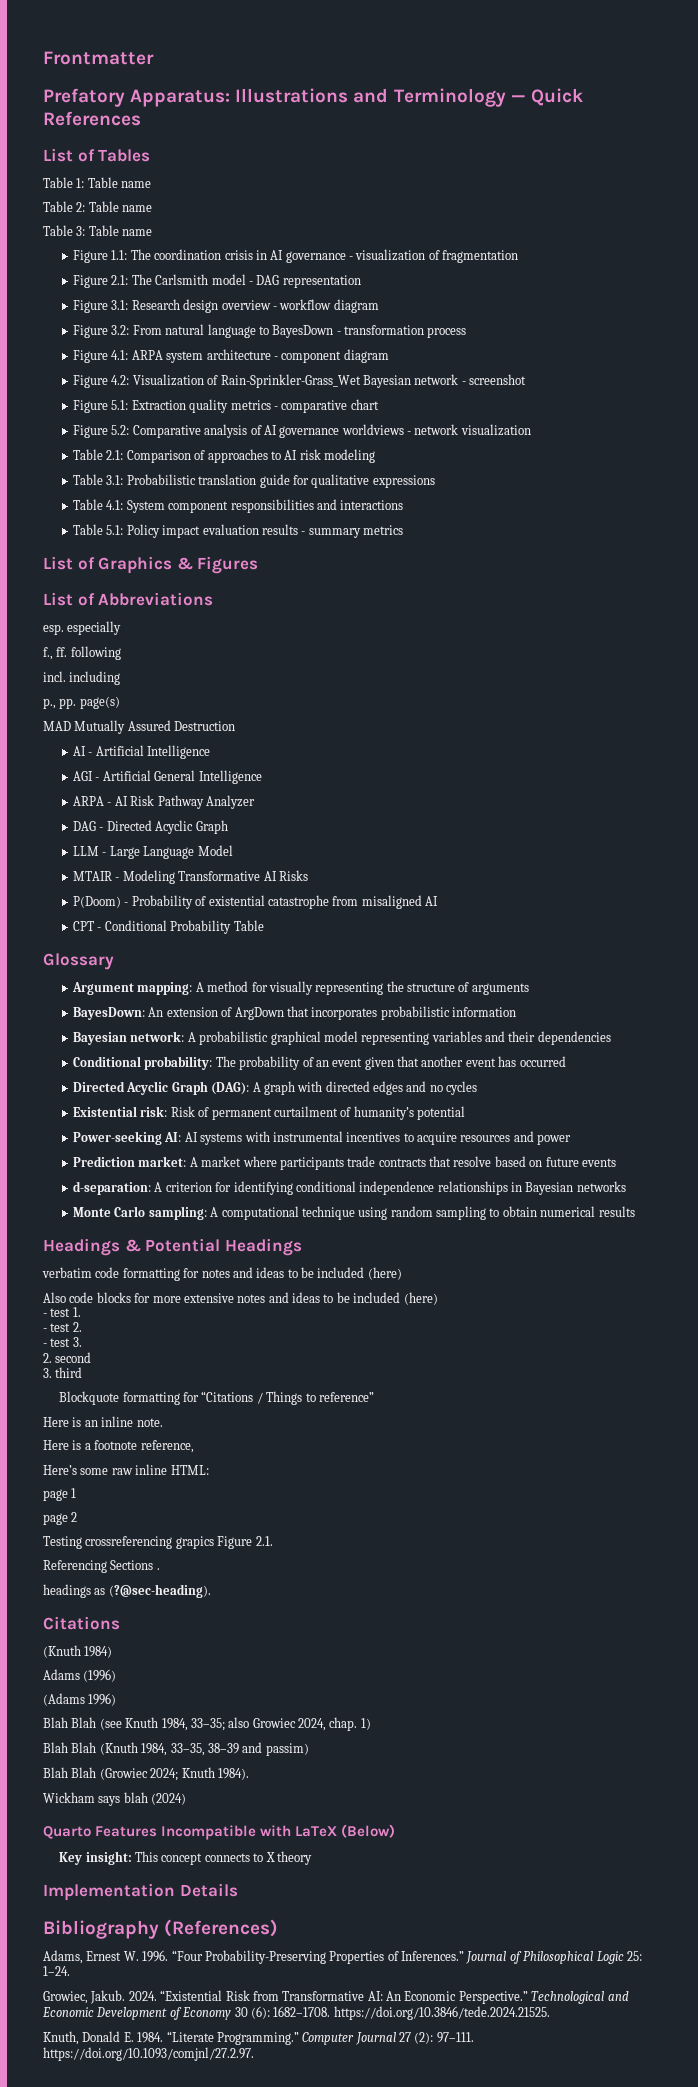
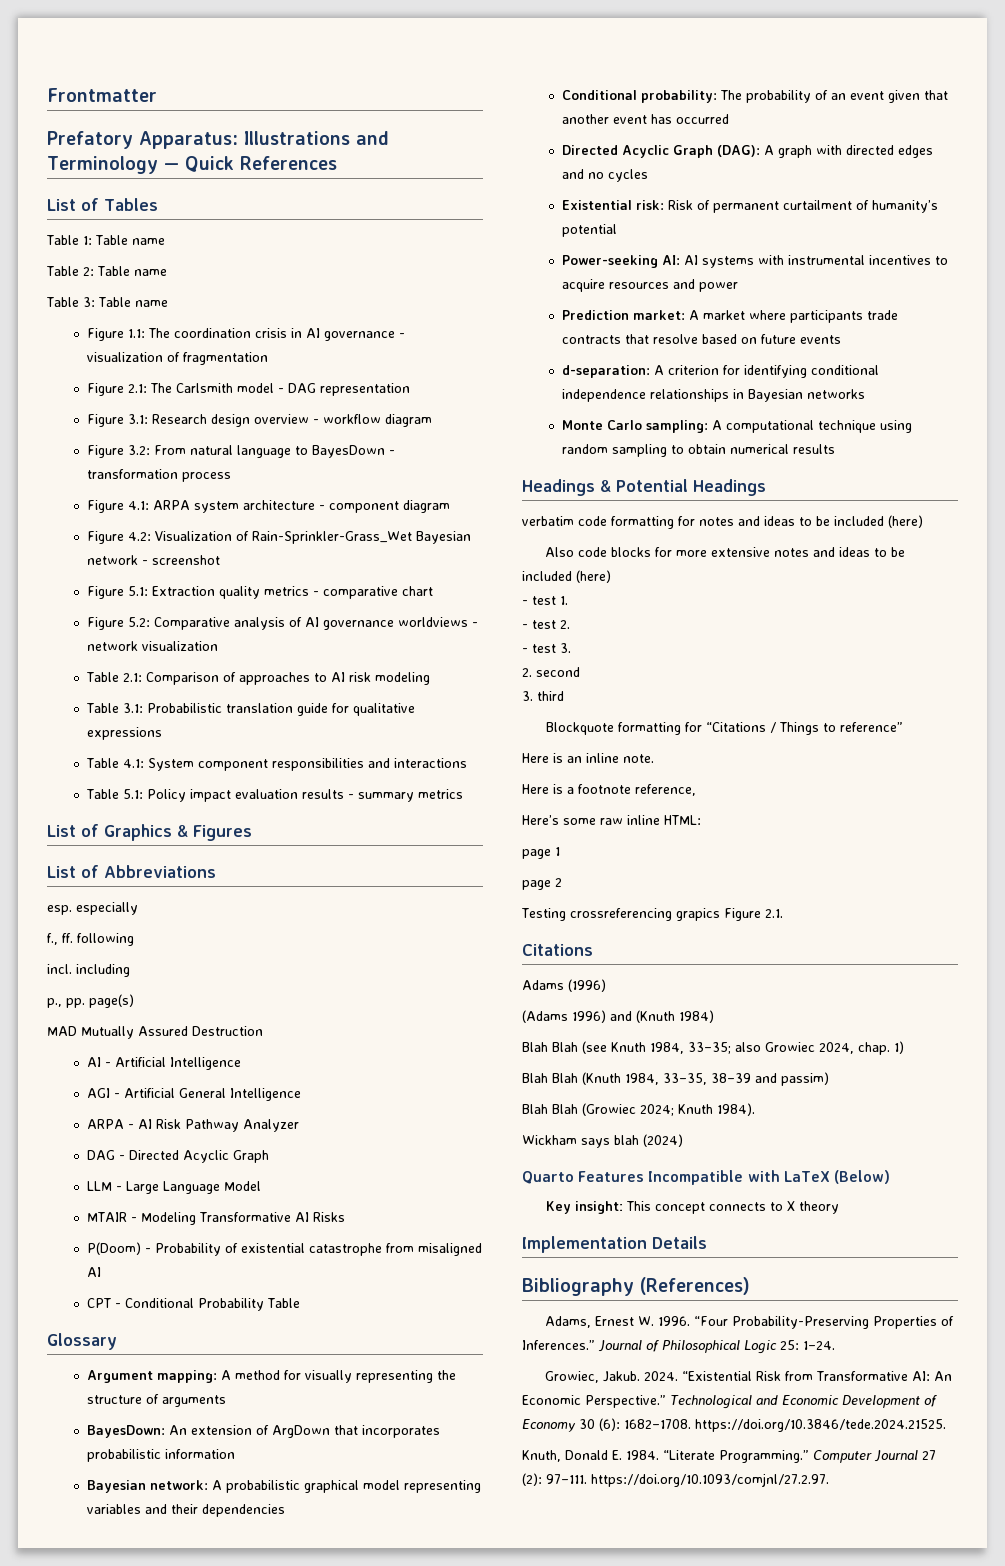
- Referencing Sections .
- headings as (?@sec-heading).
- (Knuth 1984)
- (Adams 1996)
+ (Adams 1996) and (Knuth 1984)

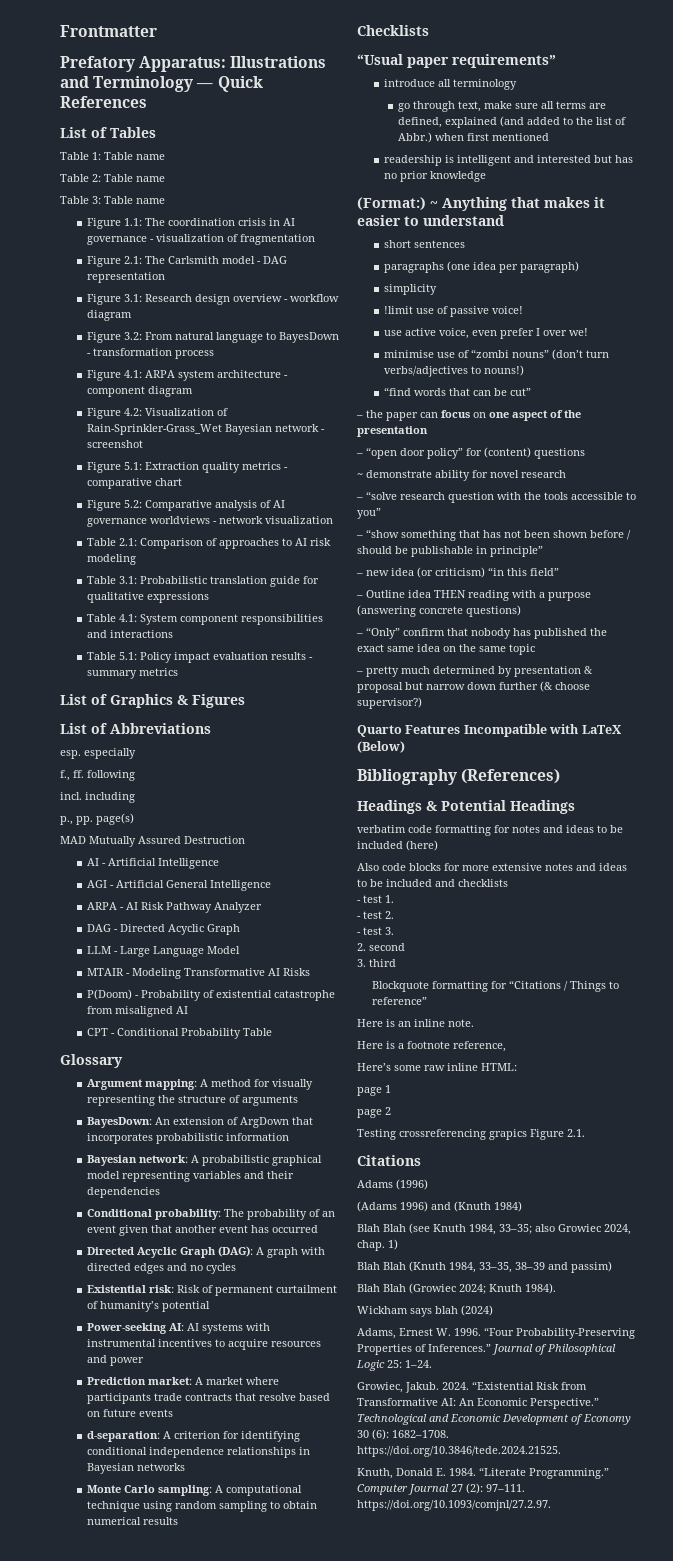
+ Checklists
+ “Usual paper requirements”
+ introduce all terminology
+ go through text, make sure all terms are defined, explained (and added to the list of Abbr.) when first mentioned
+ readership is intelligent and interested but has no prior knowledge
+ (Format:) ~ Anything that makes it easier to understand
+ short sentences
+ paragraphs (one idea per paragraph)
+ simplicity
+ !limit use of passive voice!
+ use active voice, even prefer I over we!
+ minimise use of “zombi nouns” (don’t turn verbs/adjectives to nouns!)
+ “find words that can be cut”
+ – the paper can focus on one aspect of the presentation
+ – “open door policy” for (content) questions
+ ~ demonstrate ability for novel research
+ – “solve research question with the tools accessible to you”
+ – “show something that has not been shown before / should be publishable in principle”
+ – new idea (or criticism) “in this field”
+ – Outline idea THEN reading with a purpose (answering concrete questions)
+ – “Only” confirm that nobody has published the exact same idea on the same topic
+ – pretty much determined by presentation & proposal but narrow down further (& choose supervisor?)
+ Quarto Features Incompatible with LaTeX (Below)
+ Bibliography (References)
- Also code blocks for more extensive notes and ideas to be included (here)
+ Also code blocks for more extensive notes and ideas to be included and checklists
- Quarto Features Incompatible with LaTeX (Below)
- Key insight: This concept connects to X theory
- Implementation Details
- Bibliography (References)

